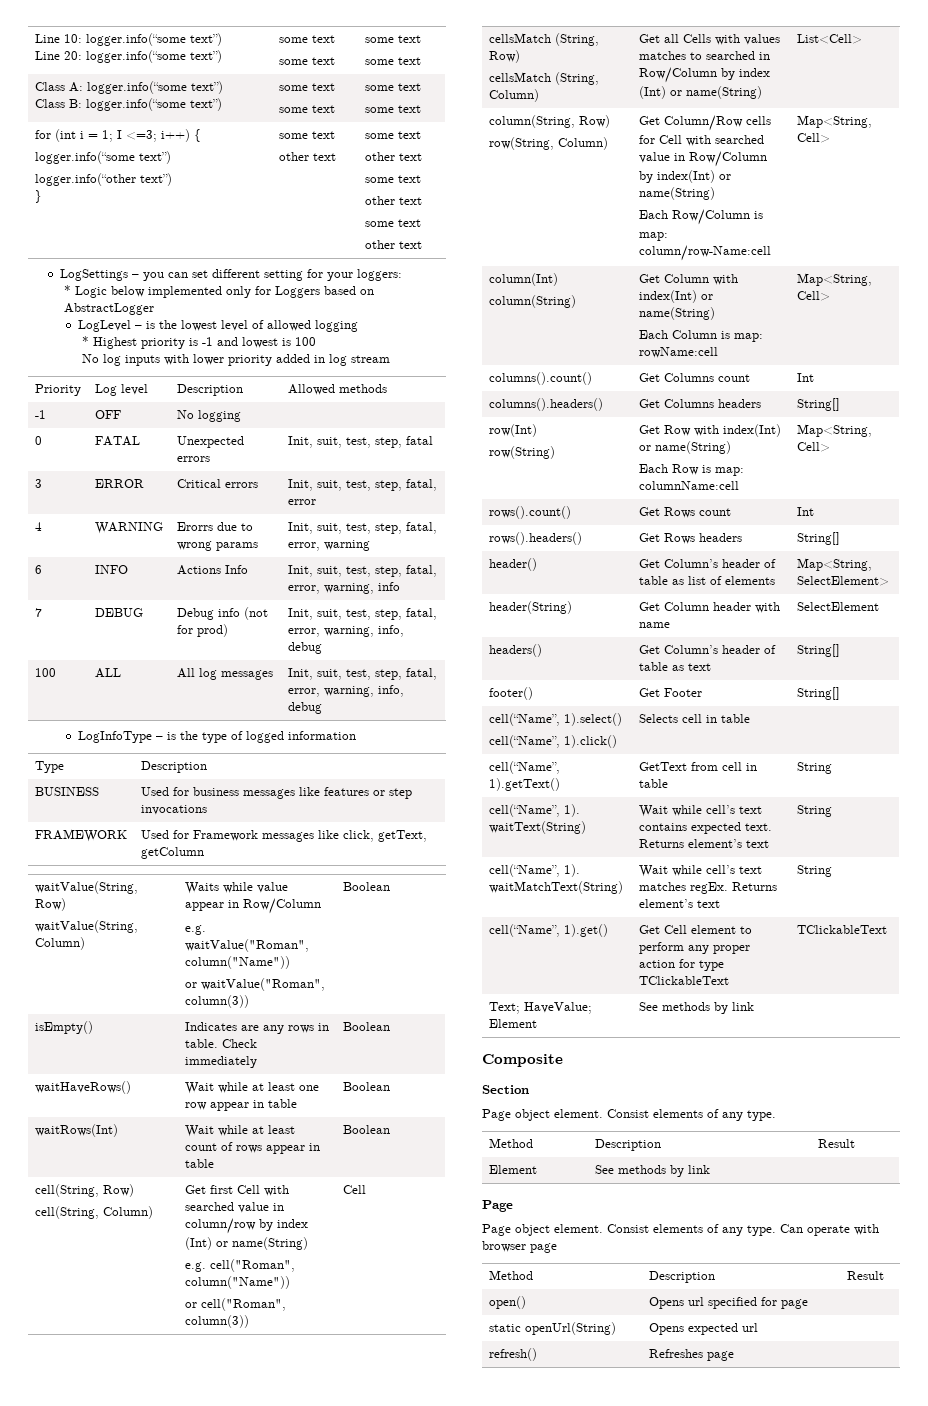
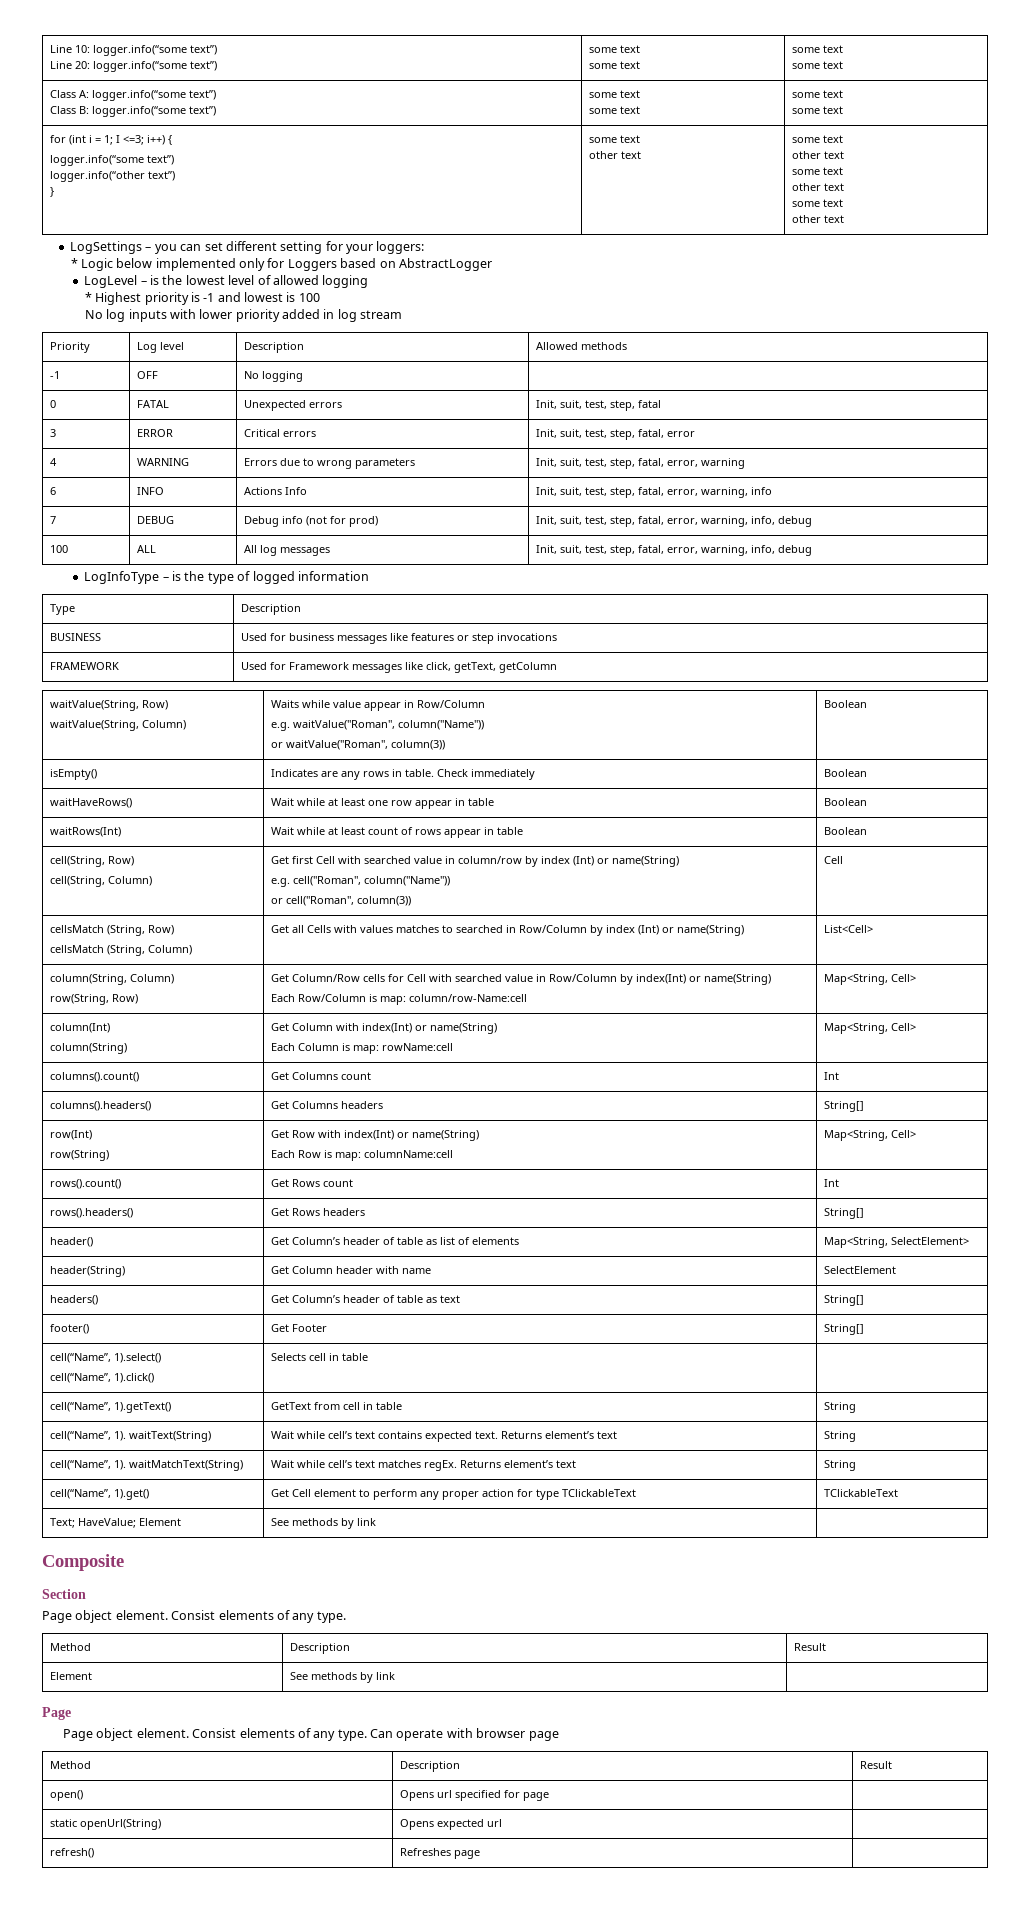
- 4 | WARNING | Erorrs due to wrong params | Init, suit, test, step, fatal, error, warning
+ 4 | WARNING | Errors due to wrong parameters | Init, suit, test, step, fatal, error, warning
- column(String, Row)
- row(String, Column) | Get Column/Row cells for Cell with searched value in Row/Column by index(Int) or name(String)
+ column(String, Column)
+ row(String, Row) | Get Column/Row cells for Cell with searched value in Row/Column by index(Int) or name(String)

